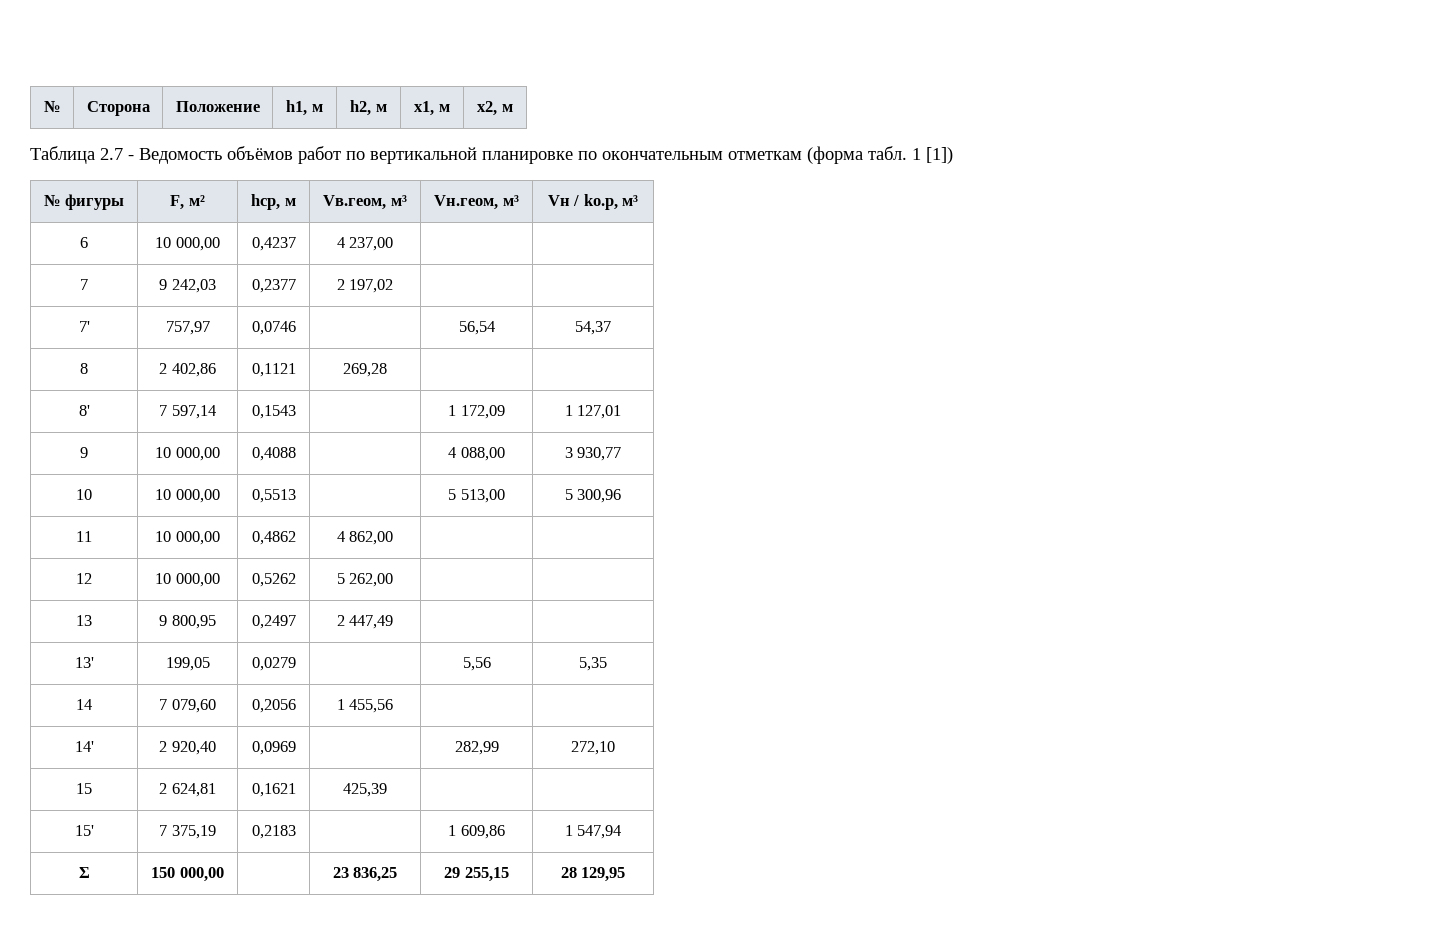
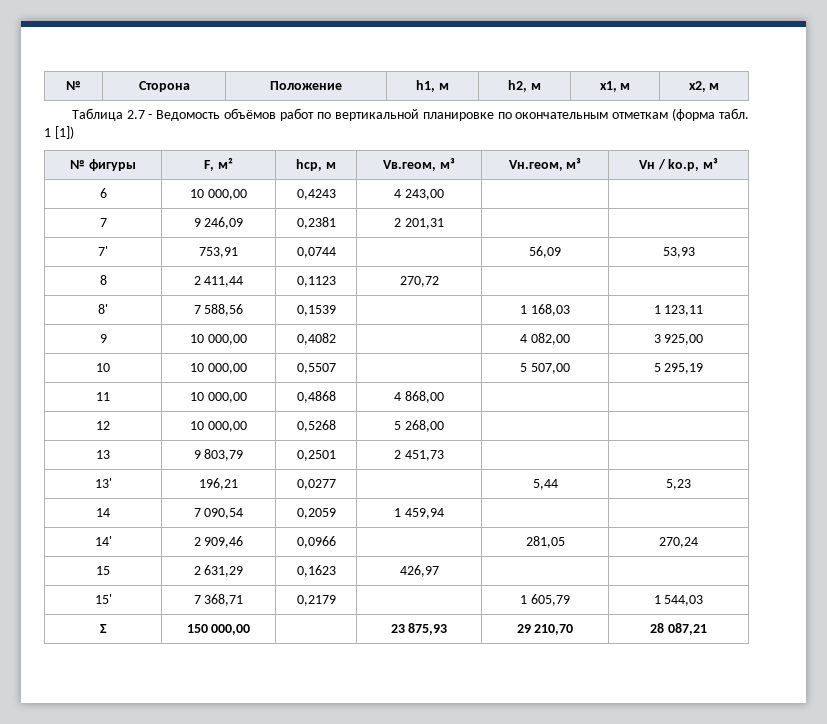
- 6 | 10 000,00 | 0,4237 | 4 237,00 | |
+ 6 | 10 000,00 | 0,4243 | 4 243,00 | |
- 7 | 9 242,03 | 0,2377 | 2 197,02 | |
+ 7 | 9 246,09 | 0,2381 | 2 201,31 | |
- 7' | 757,97 | 0,0746 | | 56,54 | 54,37
+ 7' | 753,91 | 0,0744 | | 56,09 | 53,93
- 8 | 2 402,86 | 0,1121 | 269,28 | |
+ 8 | 2 411,44 | 0,1123 | 270,72 | |
- 8' | 7 597,14 | 0,1543 | | 1 172,09 | 1 127,01
+ 8' | 7 588,56 | 0,1539 | | 1 168,03 | 1 123,11
- 9 | 10 000,00 | 0,4088 | | 4 088,00 | 3 930,77
+ 9 | 10 000,00 | 0,4082 | | 4 082,00 | 3 925,00
- 10 | 10 000,00 | 0,5513 | | 5 513,00 | 5 300,96
+ 10 | 10 000,00 | 0,5507 | | 5 507,00 | 5 295,19
- 11 | 10 000,00 | 0,4862 | 4 862,00 | |
+ 11 | 10 000,00 | 0,4868 | 4 868,00 | |
- 12 | 10 000,00 | 0,5262 | 5 262,00 | |
+ 12 | 10 000,00 | 0,5268 | 5 268,00 | |
- 13 | 9 800,95 | 0,2497 | 2 447,49 | |
+ 13 | 9 803,79 | 0,2501 | 2 451,73 | |
- 13' | 199,05 | 0,0279 | | 5,56 | 5,35
+ 13' | 196,21 | 0,0277 | | 5,44 | 5,23
- 14 | 7 079,60 | 0,2056 | 1 455,56 | |
+ 14 | 7 090,54 | 0,2059 | 1 459,94 | |
- 14' | 2 920,40 | 0,0969 | | 282,99 | 272,10
+ 14' | 2 909,46 | 0,0966 | | 281,05 | 270,24
- 15 | 2 624,81 | 0,1621 | 425,39 | |
+ 15 | 2 631,29 | 0,1623 | 426,97 | |
- 15' | 7 375,19 | 0,2183 | | 1 609,86 | 1 547,94
+ 15' | 7 368,71 | 0,2179 | | 1 605,79 | 1 544,03
- Σ | 150 000,00 | | 23 836,25 | 29 255,15 | 28 129,95
+ Σ | 150 000,00 | | 23 875,93 | 29 210,70 | 28 087,21

